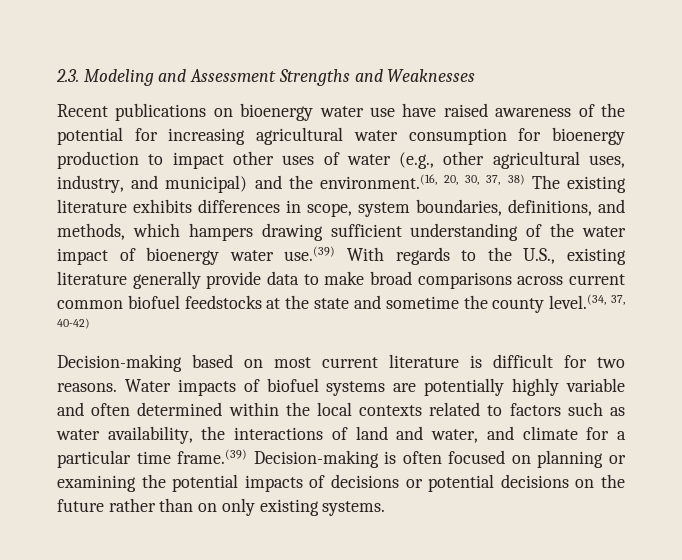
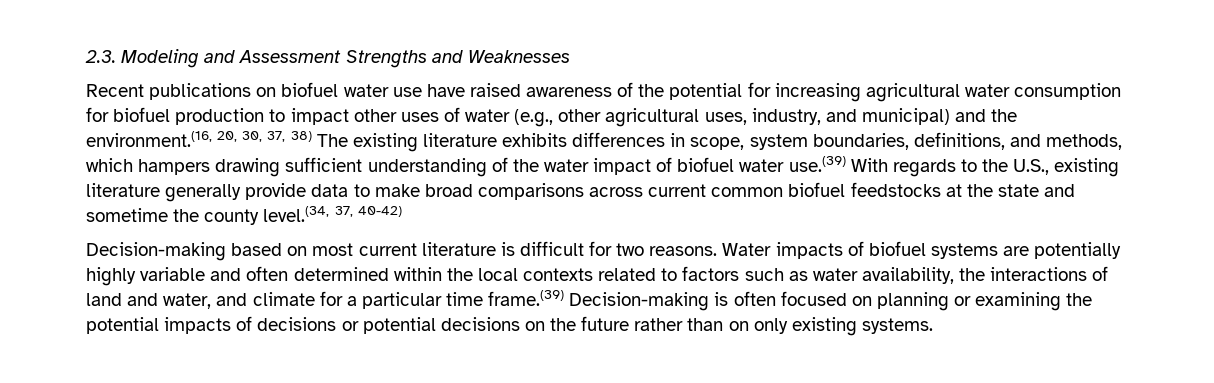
- Recent publications on bioenergy water use have raised awareness of the potential for increasing agricultural water consumption for bioenergy production to impact other uses of water (e.g., other agricultural uses, industry, and municipal) and the environment.(16, 20, 30, 37, 38) The existing literature exhibits differences in scope, system boundaries, definitions, and methods, which hampers drawing sufficient understanding of the water impact of bioenergy water use.(39) With regards to the U.S., existing literature generally provide data to make broad comparisons across current common biofuel feedstocks at the state and sometime the county level.(34, 37, 40-42)
+ Recent publications on biofuel water use have raised awareness of the potential for increasing agricultural water consumption for biofuel production to impact other uses of water (e.g., other agricultural uses, industry, and municipal) and the environment.(16, 20, 30, 37, 38) The existing literature exhibits differences in scope, system boundaries, definitions, and methods, which hampers drawing sufficient understanding of the water impact of biofuel water use.(39) With regards to the U.S., existing literature generally provide data to make broad comparisons across current common biofuel feedstocks at the state and sometime the county level.(34, 37, 40-42)

